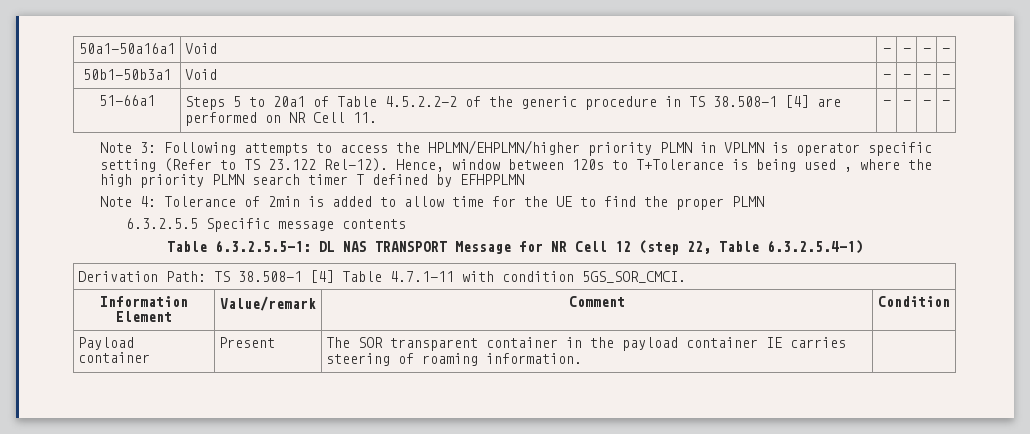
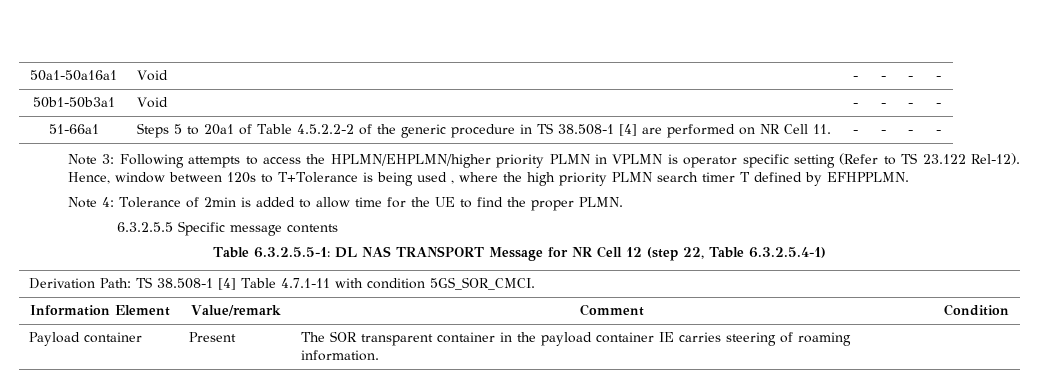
- Hence, window between 120s to T+Tolerance is being used , where the high priority PLMN search timer T defined by EFHPPLMN
+ Hence, window between 120s to T+Tolerance is being used , where the high priority PLMN search timer T defined by EFHPPLMN.
- Note 4: Tolerance of 2min is added to allow time for the UE to find the proper PLMN
+ Note 4: Tolerance of 2min is added to allow time for the UE to find the proper PLMN.

